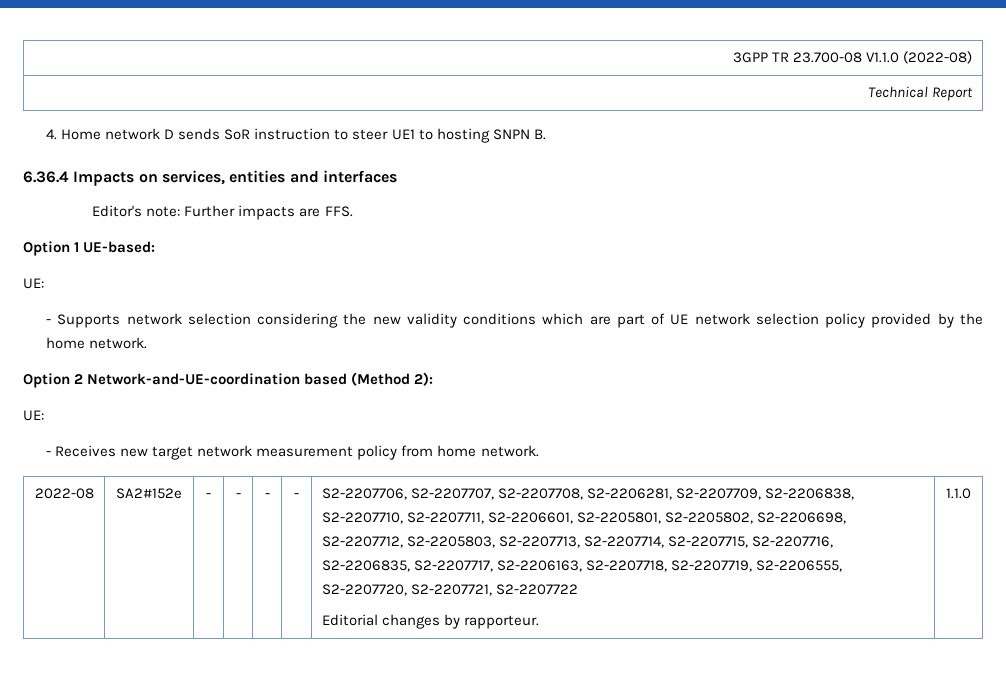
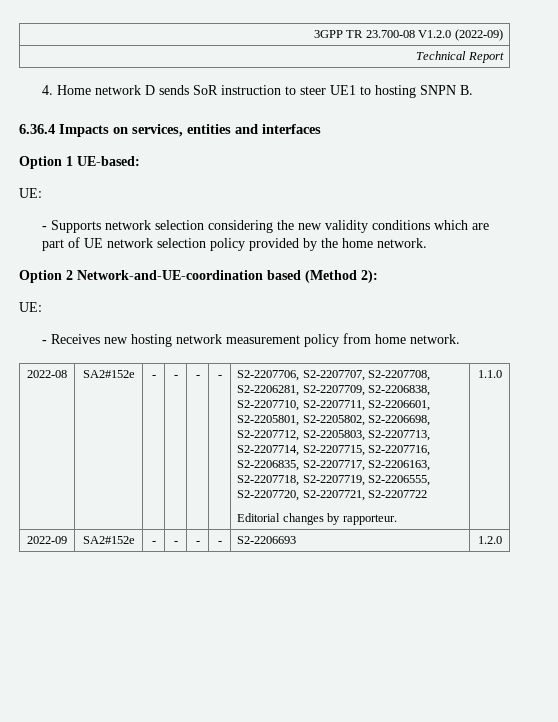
- 3GPP TR 23.700-08 V1.1.0 (2022-08)
+ 3GPP TR 23.700-08 V1.2.0 (2022-09)
- Editor's note: Further impacts are FFS.
- - Receives new target network measurement policy from home network.
+ - Receives new hosting network measurement policy from home network.
+ 2022-09 | SA2#152e | - | - | - | - | S2-2206693 | 1.2.0

